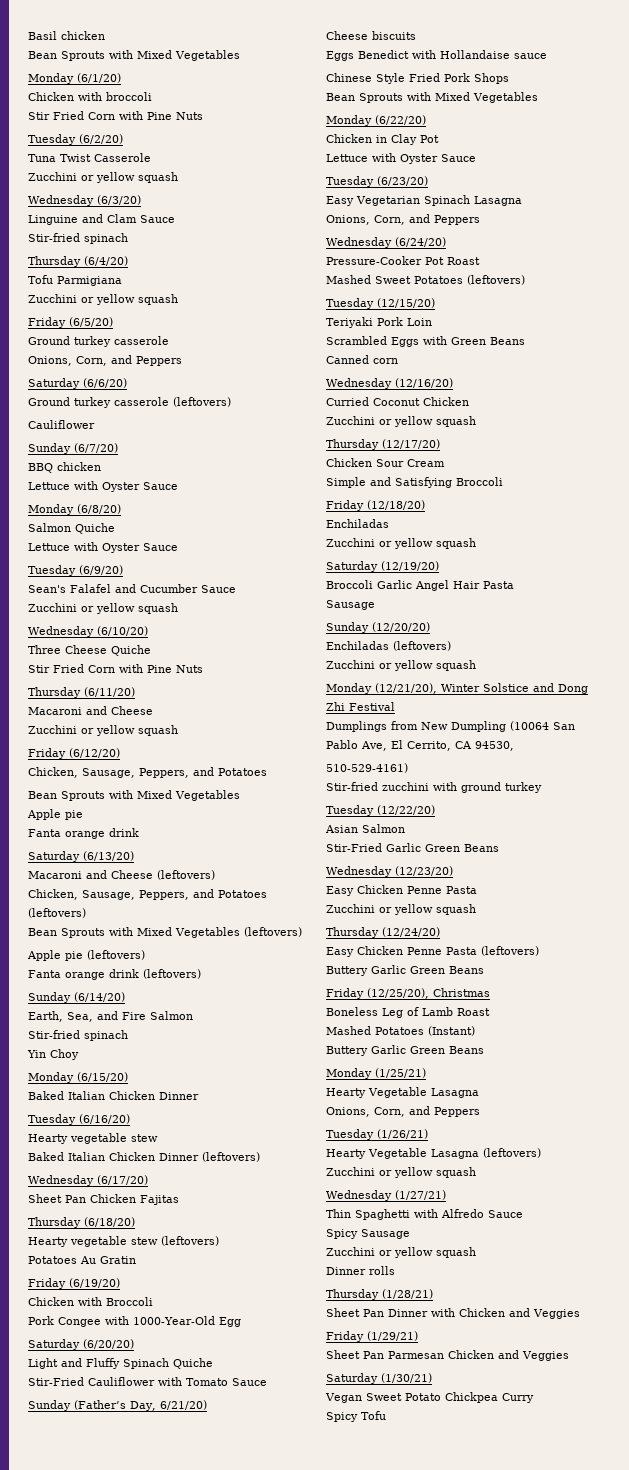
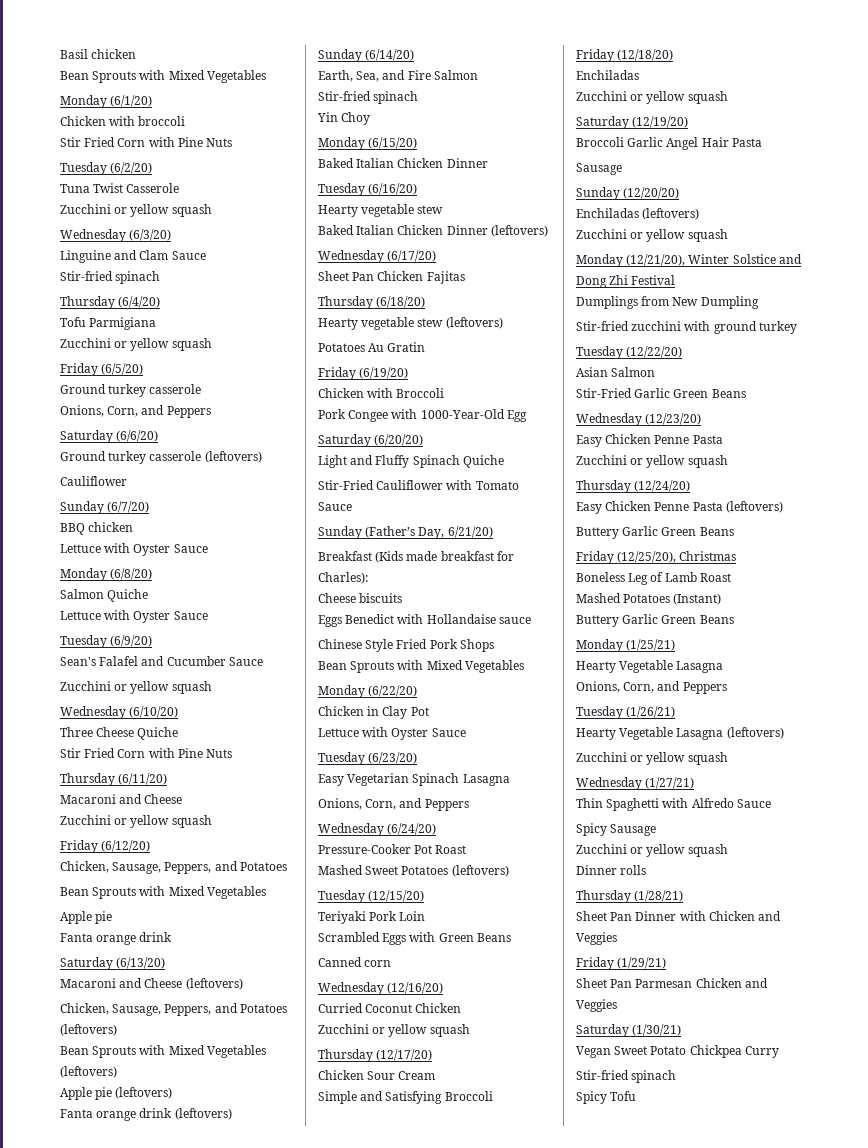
+ Breakfast (Kids made breakfast for Charles):
- Dumplings from New Dumpling (10064 San Pablo Ave, El Cerrito, CA 94530,
- 510-529-4161)
+ Dumplings from New Dumpling
  Vegan Sweet Potato Chickpea Curry
+ Stir-fried spinach

